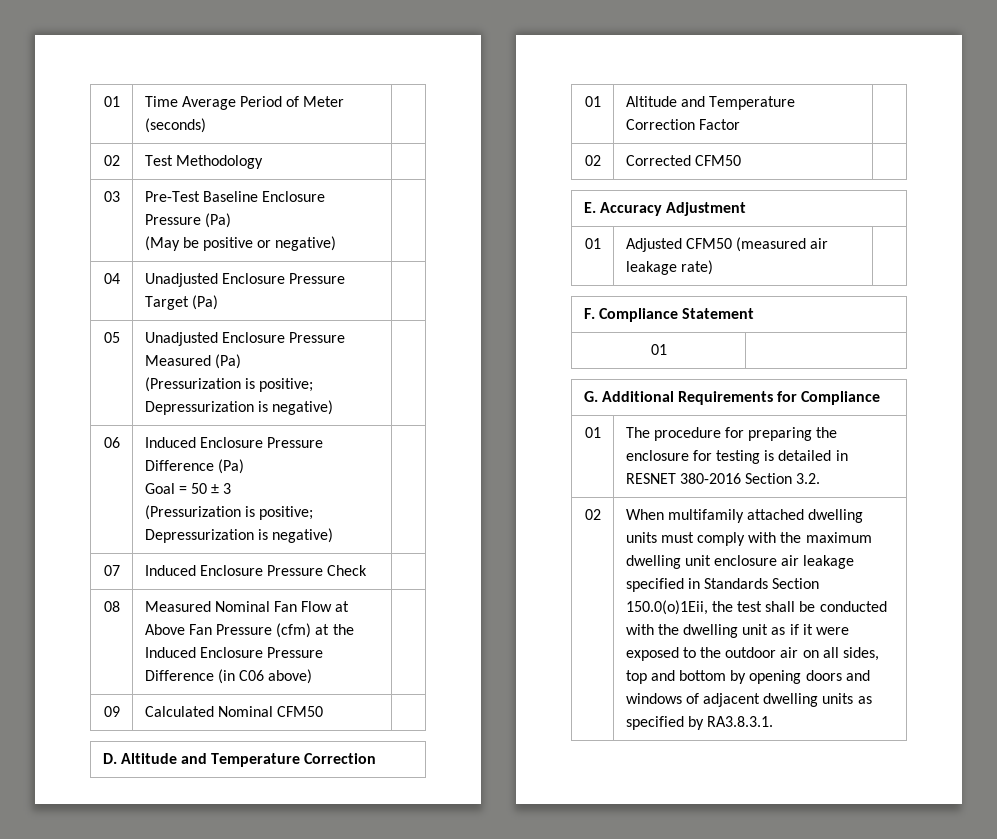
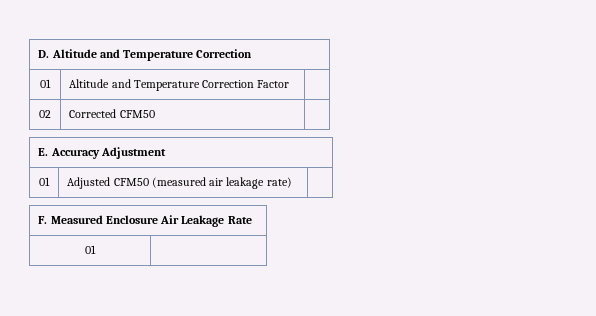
- 01 | Time Average Period of Meter (seconds) |
- 02 | Test Methodology |
- 03 | Pre-Test Baseline Enclosure Pressure (Pa)
- (May be positive or negative) |
- 04 | Unadjusted Enclosure Pressure Target (Pa) |
- 05 | Unadjusted Enclosure Pressure Measured (Pa)
- (Pressurization is positive; Depressurization is negative) |
- 06 | Induced Enclosure Pressure Difference (Pa)
- Goal = 50 ± 3
- (Pressurization is positive; Depressurization is negative) |
- 07 | Induced Enclosure Pressure Check |
- 08 | Measured Nominal Fan Flow at Above Fan Pressure (cfm) at the Induced Enclosure Pressure Difference (in C06 above) |
- 09 | Calculated Nominal CFM50 |
- F. Compliance Statement
+ F. Measured Enclosure Air Leakage Rate
  01 |
- G. Additional Requirements for Compliance
- 01 | The procedure for preparing the enclosure for testing is detailed in RESNET 380-2016 Section 3.2.
- 02 | When multifamily attached dwelling units must comply with the maximum dwelling unit enclosure air leakage specified in Standards Section 150.0(o)1Eii, the test shall be conducted with the dwelling unit as if it were exposed to the outdoor air on all sides, top and bottom by opening doors and windows of adjacent dwelling units as specified by RA3.8.3.1.

